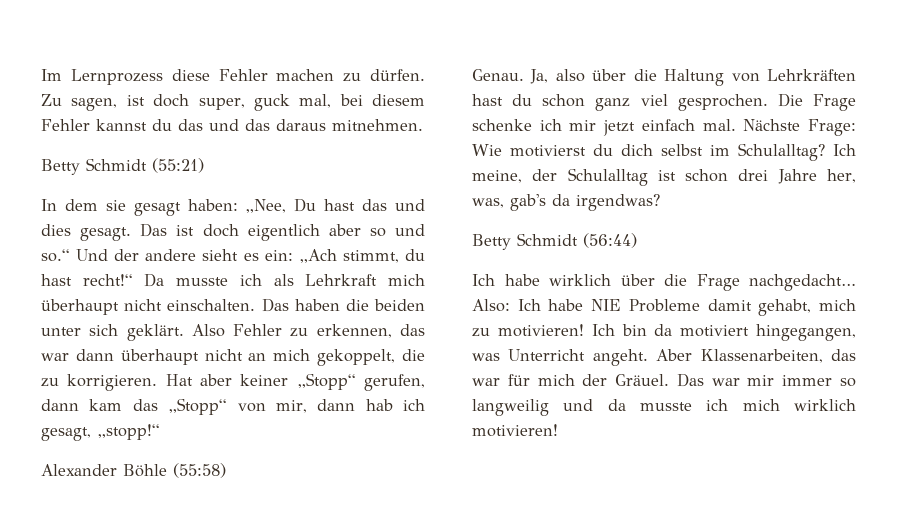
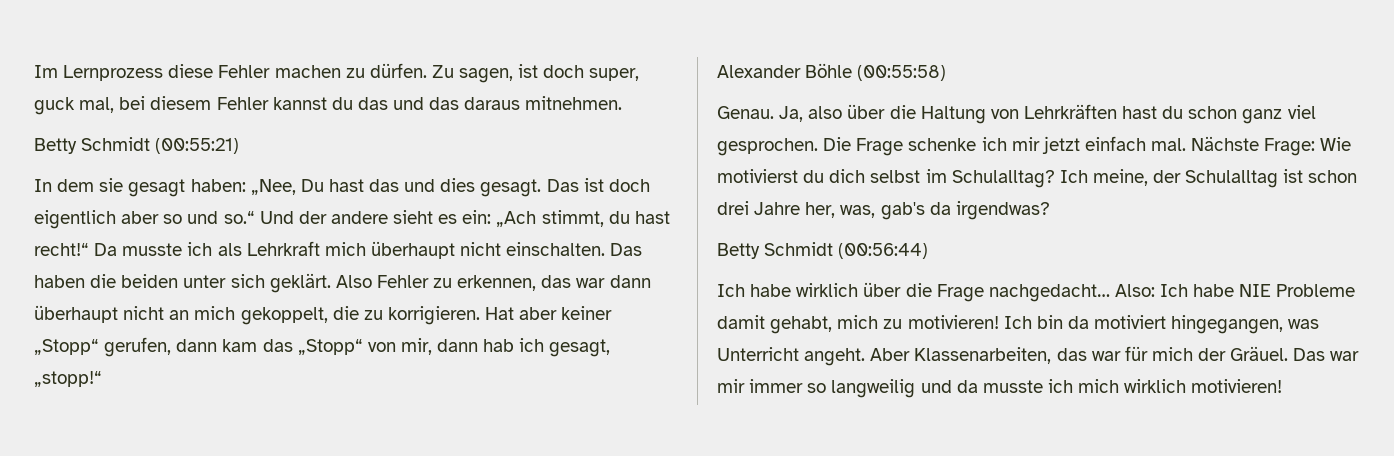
- Betty Schmidt (55:21)
+ Betty Schmidt (00:55:21)
- Alexander Böhle (55:58)
+ Alexander Böhle (00:55:58)
- Betty Schmidt (56:44)
+ Betty Schmidt (00:56:44)

